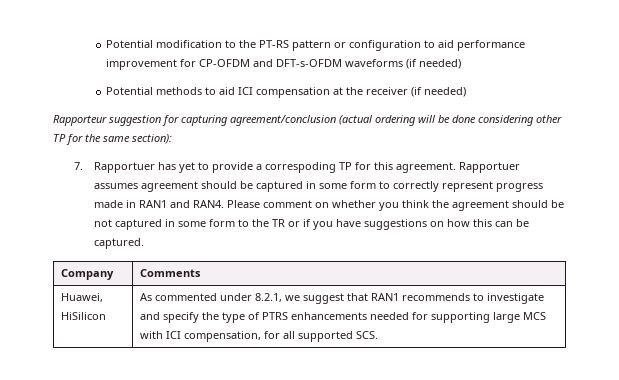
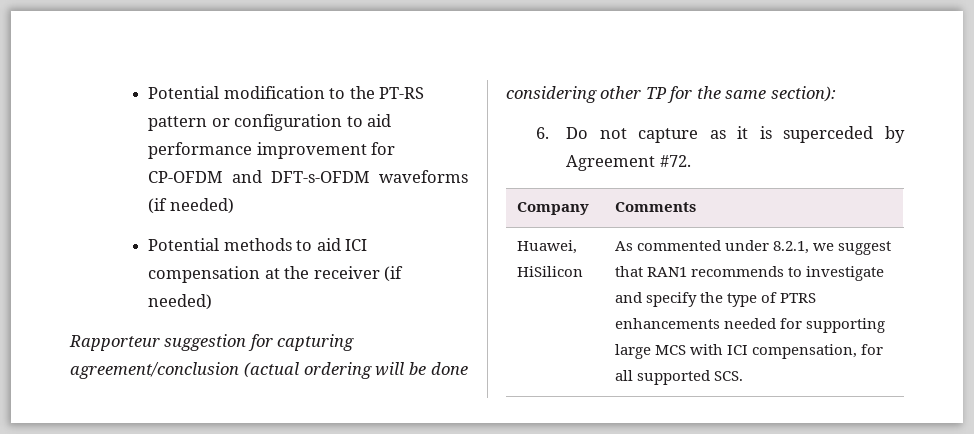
- 7. Rapportuer has yet to provide a correspoding TP for this agreement. Rapportuer assumes agreement should be captured in some form to correctly represent progress made in RAN1 and RAN4. Please comment on whether you think the agreement should be not captured in some form to the TR or if you have suggestions on how this can be captured.
+ 6. Do not capture as it is superceded by Agreement #72.

